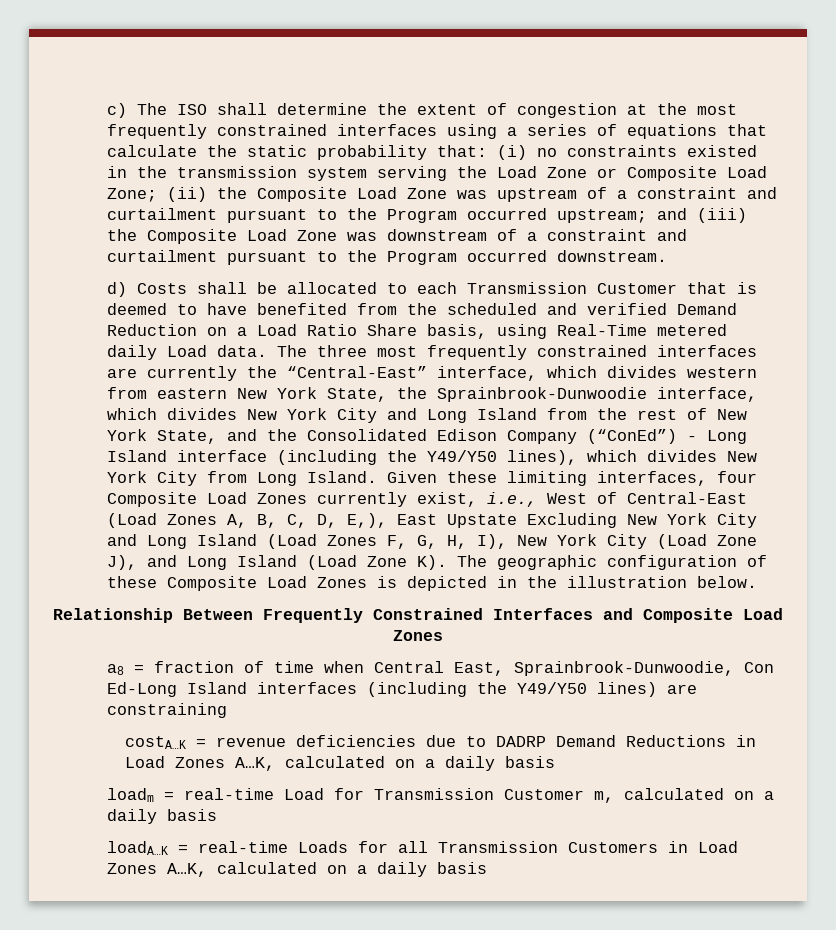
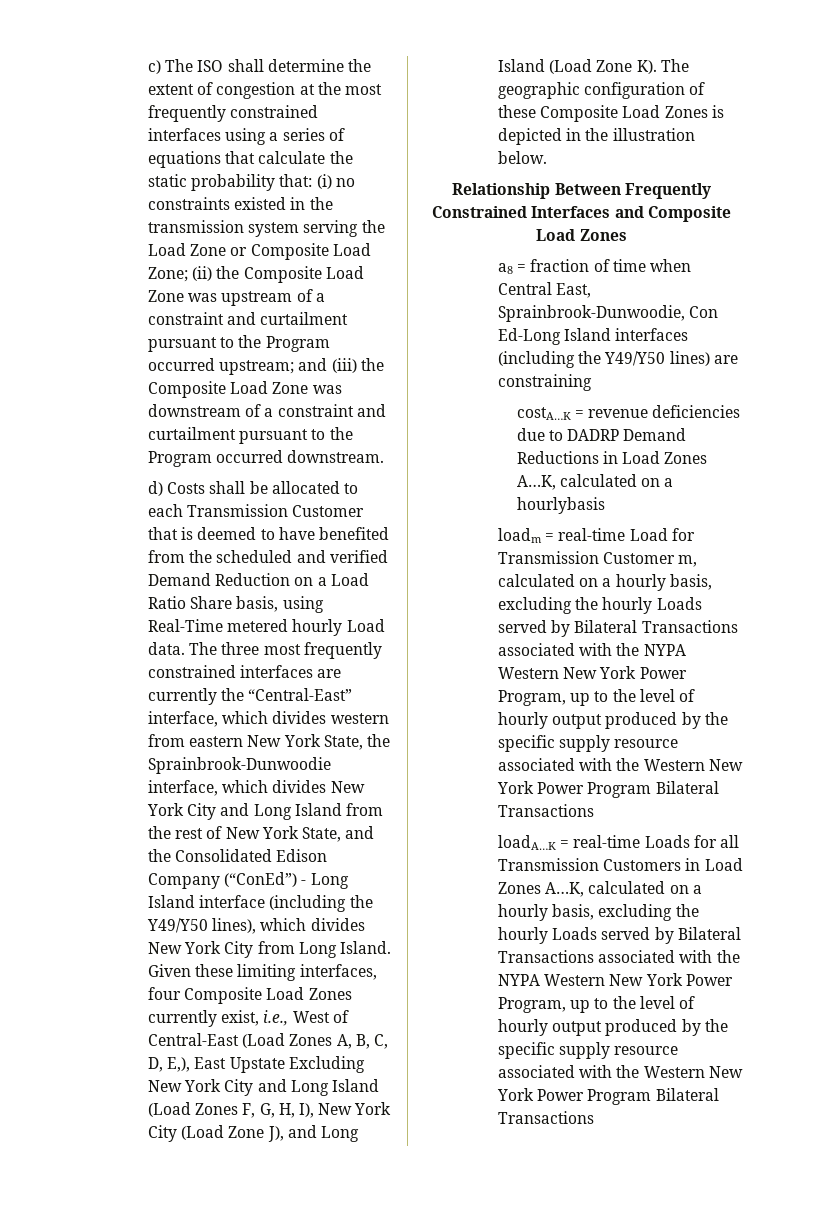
- d) Costs shall be allocated to each Transmission Customer that is deemed to have benefited from the scheduled and verified Demand Reduction on a Load Ratio Share basis, using Real-Time metered daily Load data.
+ d) Costs shall be allocated to each Transmission Customer that is deemed to have benefited from the scheduled and verified Demand Reduction on a Load Ratio Share basis, using Real-Time metered hourly Load data.
- costA…K = revenue deficiencies due to DADRP Demand Reductions in Load Zones A…K, calculated on a daily basis
+ costA…K = revenue deficiencies due to DADRP Demand Reductions in Load Zones A…K, calculated on a hourlybasis
- loadm = real-time Load for Transmission Customer m, calculated on a daily basis
+ loadm = real-time Load for Transmission Customer m, calculated on a hourly basis, excluding the hourly Loads served by Bilateral Transactions associated with the NYPA Western New York Power Program, up to the level of hourly output produced by the specific supply resource associated with the Western New York Power Program Bilateral Transactions
- loadA…K = real-time Loads for all Transmission Customers in Load Zones A…K, calculated on a daily basis
+ loadA…K = real-time Loads for all Transmission Customers in Load Zones A…K, calculated on a hourly basis, excluding the hourly Loads served by Bilateral Transactions associated with the NYPA Western New York Power Program, up to the level of hourly output produced by the specific supply resource associated with the Western New York Power Program Bilateral Transactions

